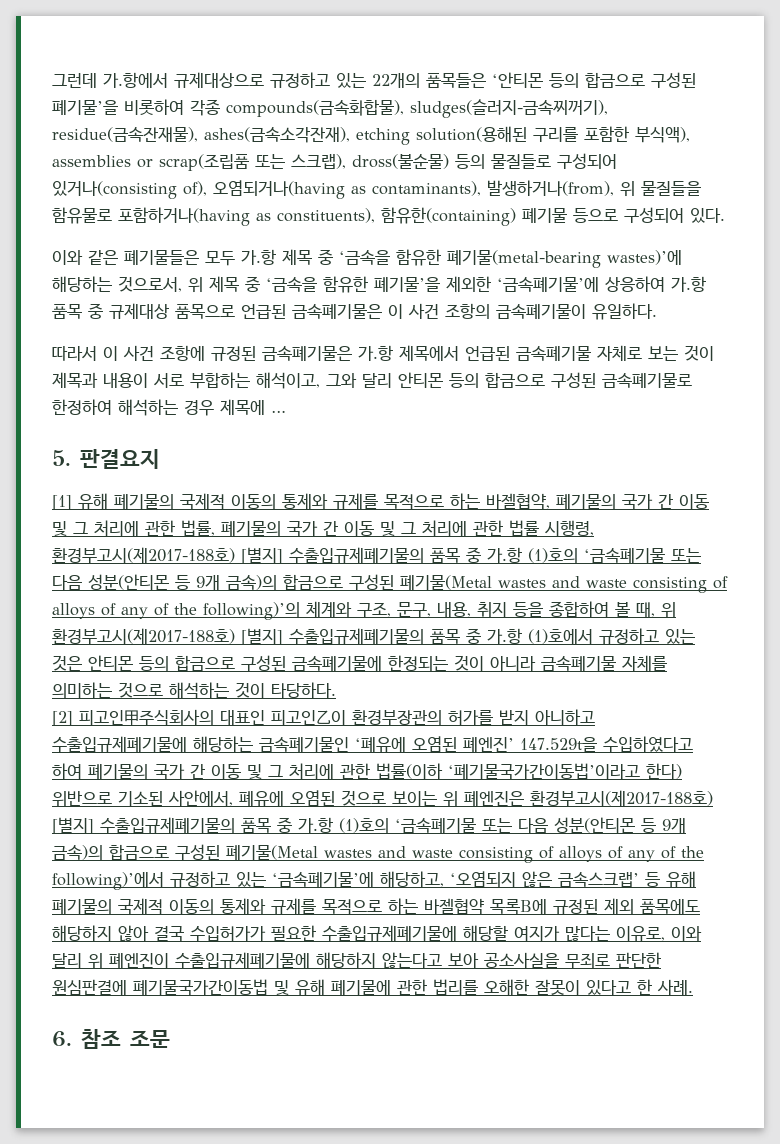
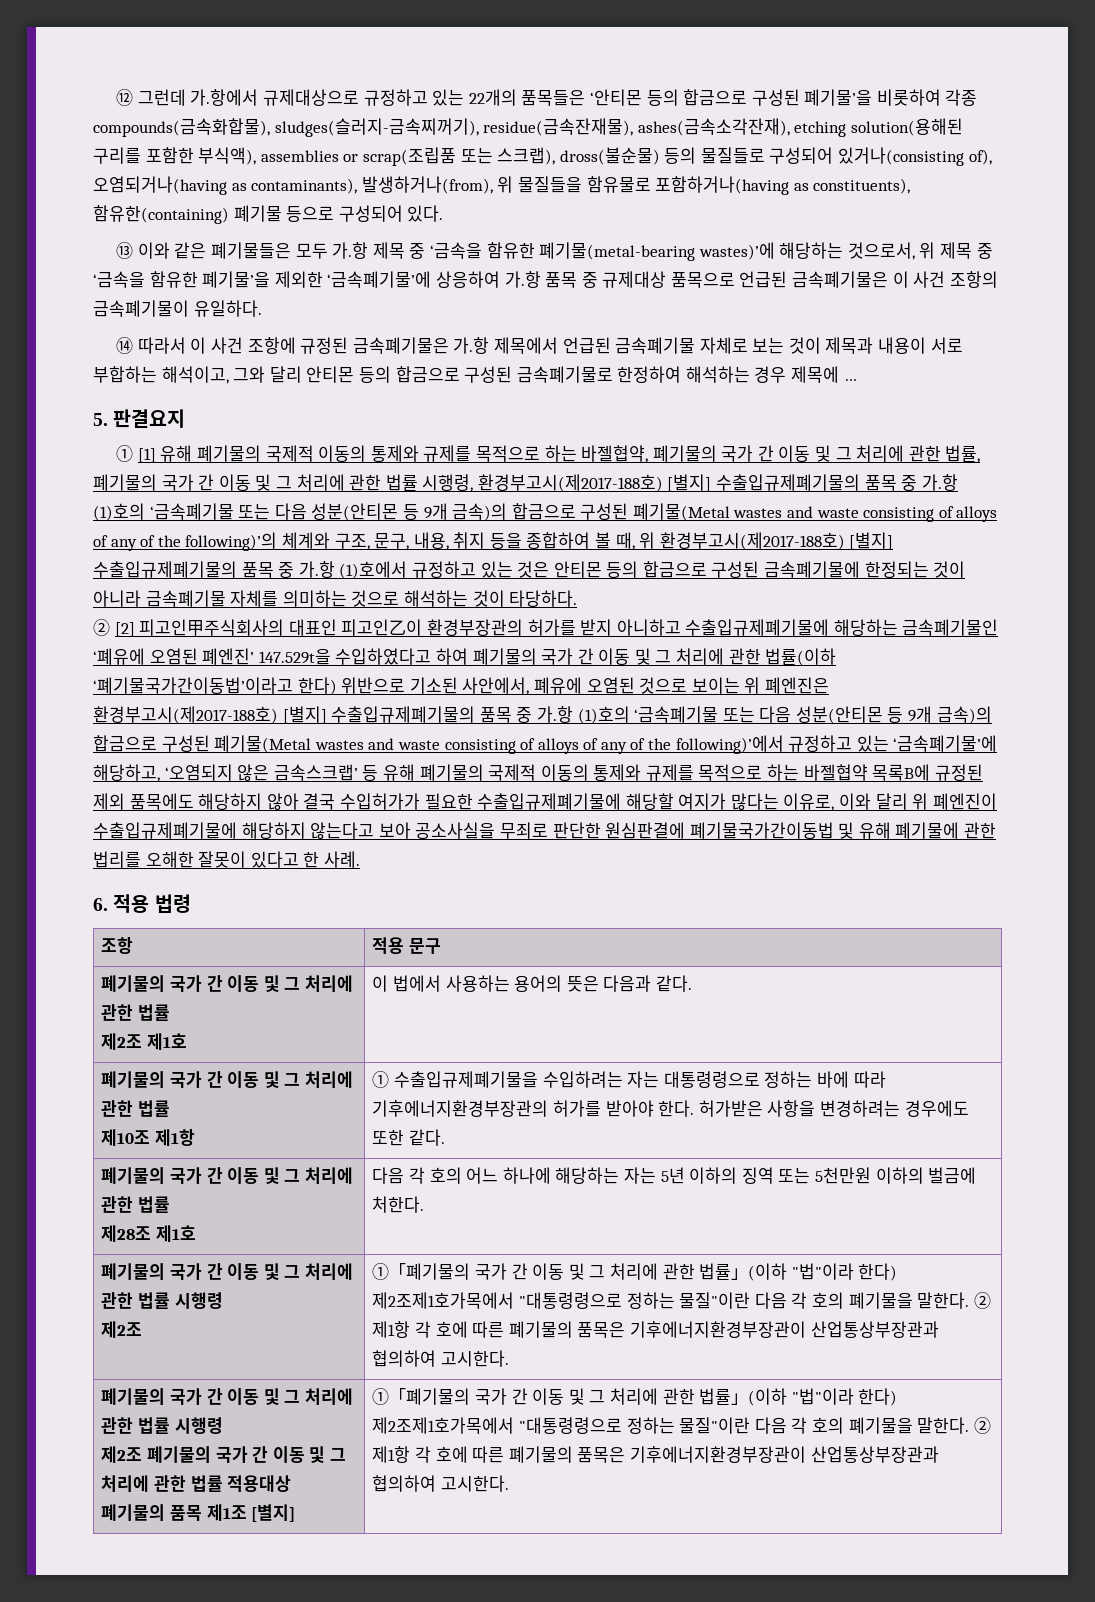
- 그런데 가.항에서 규제대상으로 규정하고 있는 22개의 품목들은 ‘안티몬 등의 합금으로 구성된 폐기물’을 비롯하여 각종 compounds(금속화합물), sludges(슬러지-금속찌꺼기), residue(금속잔재물), ashes(금속소각잔재), etching solution(용해된 구리를 포함한 부식액), assemblies or scrap(조립품 또는 스크랩), dross(불순물) 등의 물질들로 구성되어 있거나(consisting of), 오염되거나(having as contaminants), 발생하거나(from), 위 물질들을 함유물로 포함하거나(having as constituents), 함유한(containing) 폐기물 등으로 구성되어 있다.
+ ⑫ 그런데 가.항에서 규제대상으로 규정하고 있는 22개의 품목들은 ‘안티몬 등의 합금으로 구성된 폐기물’을 비롯하여 각종 compounds(금속화합물), sludges(슬러지-금속찌꺼기), residue(금속잔재물), ashes(금속소각잔재), etching solution(용해된 구리를 포함한 부식액), assemblies or scrap(조립품 또는 스크랩), dross(불순물) 등의 물질들로 구성되어 있거나(consisting of), 오염되거나(having as contaminants), 발생하거나(from), 위 물질들을 함유물로 포함하거나(having as constituents), 함유한(containing) 폐기물 등으로 구성되어 있다.
- 이와 같은 폐기물들은 모두 가.항 제목 중 ‘금속을 함유한 폐기물(metal-bearing wastes)’에 해당하는 것으로서, 위 제목 중 ‘금속을 함유한 폐기물’을 제외한 ‘금속폐기물’에 상응하여 가.항 품목 중 규제대상 품목으로 언급된 금속폐기물은 이 사건 조항의 금속폐기물이 유일하다.
+ ⑬ 이와 같은 폐기물들은 모두 가.항 제목 중 ‘금속을 함유한 폐기물(metal-bearing wastes)’에 해당하는 것으로서, 위 제목 중 ‘금속을 함유한 폐기물’을 제외한 ‘금속폐기물’에 상응하여 가.항 품목 중 규제대상 품목으로 언급된 금속폐기물은 이 사건 조항의 금속폐기물이 유일하다.
- 따라서 이 사건 조항에 규정된 금속폐기물은 가.항 제목에서 언급된 금속폐기물 자체로 보는 것이 제목과 내용이 서로 부합하는 해석이고, 그와 달리 안티몬 등의 합금으로 구성된 금속폐기물로 한정하여 해석하는 경우 제목에 …
+ ⑭ 따라서 이 사건 조항에 규정된 금속폐기물은 가.항 제목에서 언급된 금속폐기물 자체로 보는 것이 제목과 내용이 서로 부합하는 해석이고, 그와 달리 안티몬 등의 합금으로 구성된 금속폐기물로 한정하여 해석하는 경우 제목에 …
- [1] 유해 폐기물의 국제적 이동의 통제와 규제를 목적으로 하는 바젤협약, 폐기물의 국가 간 이동 및 그 처리에 관한 법률, 폐기물의 국가 간 이동 및 그 처리에 관한 법률 시행령, 환경부고시(제2017-188호) [별지] 수출입규제폐기물의 품목 중 가.항 (1)호의 ‘금속폐기물 또는 다음 성분(안티몬 등 9개 금속)의 합금으로 구성된 폐기물(Metal wastes and waste consisting of alloys of any of the following)’의 체계와 구조, 문구, 내용, 취지 등을 종합하여 볼 때, 위 환경부고시(제2017-188호) [별지] 수출입규제폐기물의 품목 중 가.항 (1)호에서 규정하고 있는 것은 안티몬 등의 합금으로 구성된 금속폐기물에 한정되는 것이 아니라 금속폐기물 자체를 의미하는 것으로 해석하는 것이 타당하다.
+ ① [1] 유해 폐기물의 국제적 이동의 통제와 규제를 목적으로 하는 바젤협약, 폐기물의 국가 간 이동 및 그 처리에 관한 법률, 폐기물의 국가 간 이동 및 그 처리에 관한 법률 시행령, 환경부고시(제2017-188호) [별지] 수출입규제폐기물의 품목 중 가.항 (1)호의 ‘금속폐기물 또는 다음 성분(안티몬 등 9개 금속)의 합금으로 구성된 폐기물(Metal wastes and waste consisting of alloys of any of the following)’의 체계와 구조, 문구, 내용, 취지 등을 종합하여 볼 때, 위 환경부고시(제2017-188호) [별지] 수출입규제폐기물의 품목 중 가.항 (1)호에서 규정하고 있는 것은 안티몬 등의 합금으로 구성된 금속폐기물에 한정되는 것이 아니라 금속폐기물 자체를 의미하는 것으로 해석하는 것이 타당하다.
- [2] 피고인甲주식회사의 대표인 피고인乙이 환경부장관의 허가를 받지 아니하고 수출입규제폐기물에 해당하는 금속폐기물인 ‘폐유에 오염된 폐엔진’ 147.529t을 수입하였다고 하여 폐기물의 국가 간 이동 및 그 처리에 관한 법률(이하 ‘폐기물국가간이동법’이라고 한다) 위반으로 기소된 사안에서, 폐유에 오염된 것으로 보이는 위 폐엔진은 환경부고시(제2017-188호) [별지] 수출입규제폐기물의 품목 중 가.항 (1)호의 ‘금속폐기물 또는 다음 성분(안티몬 등 9개 금속)의 합금으로 구성된 폐기물(Metal wastes and waste consisting of alloys of any of the following)’에서 규정하고 있는 ‘금속폐기물’에 해당하고, ‘오염되지 않은 금속스크랩’ 등 유해 폐기물의 국제적 이동의 통제와 규제를 목적으로 하는 바젤협약 목록B에 규정된 제외 품목에도 해당하지 않아 결국 수입허가가 필요한 수출입규제폐기물에 해당할 여지가 많다는 이유로, 이와 달리 위 폐엔진이 수출입규제폐기물에 해당하지 않는다고 보아 공소사실을 무죄로 판단한 원심판결에 폐기물국가간이동법 및 유해 폐기물에 관한 법리를 오해한 잘못이 있다고 한 사례.
+ ② [2] 피고인甲주식회사의 대표인 피고인乙이 환경부장관의 허가를 받지 아니하고 수출입규제폐기물에 해당하는 금속폐기물인 ‘폐유에 오염된 폐엔진’ 147.529t을 수입하였다고 하여 폐기물의 국가 간 이동 및 그 처리에 관한 법률(이하 ‘폐기물국가간이동법’이라고 한다) 위반으로 기소된 사안에서, 폐유에 오염된 것으로 보이는 위 폐엔진은 환경부고시(제2017-188호) [별지] 수출입규제폐기물의 품목 중 가.항 (1)호의 ‘금속폐기물 또는 다음 성분(안티몬 등 9개 금속)의 합금으로 구성된 폐기물(Metal wastes and waste consisting of alloys of any of the following)’에서 규정하고 있는 ‘금속폐기물’에 해당하고, ‘오염되지 않은 금속스크랩’ 등 유해 폐기물의 국제적 이동의 통제와 규제를 목적으로 하는 바젤협약 목록B에 규정된 제외 품목에도 해당하지 않아 결국 수입허가가 필요한 수출입규제폐기물에 해당할 여지가 많다는 이유로, 이와 달리 위 폐엔진이 수출입규제폐기물에 해당하지 않는다고 보아 공소사실을 무죄로 판단한 원심판결에 폐기물국가간이동법 및 유해 폐기물에 관한 법리를 오해한 잘못이 있다고 한 사례.
- 6. 참조 조문
+ 6. 적용 법령
+ 조항 | 적용 문구
+ 폐기물의 국가 간 이동 및 그 처리에 관한 법률
+ 제2조 제1호 | 이 법에서 사용하는 용어의 뜻은 다음과 같다.
+ 폐기물의 국가 간 이동 및 그 처리에 관한 법률
+ 제10조 제1항 | ① 수출입규제폐기물을 수입하려는 자는 대통령령으로 정하는 바에 따라 기후에너지환경부장관의 허가를 받아야 한다. 허가받은 사항을 변경하려는 경우에도 또한 같다.
+ 폐기물의 국가 간 이동 및 그 처리에 관한 법률
+ 제28조 제1호 | 다음 각 호의 어느 하나에 해당하는 자는 5년 이하의 징역 또는 5천만원 이하의 벌금에 처한다.
+ 폐기물의 국가 간 이동 및 그 처리에 관한 법률 시행령
+ 제2조 | ①「폐기물의 국가 간 이동 및 그 처리에 관한 법률」(이하 "법"이라 한다) 제2조제1호가목에서 "대통령령으로 정하는 물질"이란 다음 각 호의 폐기물을 말한다. ② 제1항 각 호에 따른 폐기물의 품목은 기후에너지환경부장관이 산업통상부장관과 협의하여 고시한다.
+ 폐기물의 국가 간 이동 및 그 처리에 관한 법률 시행령
+ 제2조 폐기물의 국가 간 이동 및 그 처리에 관한 법률 적용대상 폐기물의 품목 제1조 [별지] | ①「폐기물의 국가 간 이동 및 그 처리에 관한 법률」(이하 "법"이라 한다) 제2조제1호가목에서 "대통령령으로 정하는 물질"이란 다음 각 호의 폐기물을 말한다. ② 제1항 각 호에 따른 폐기물의 품목은 기후에너지환경부장관이 산업통상부장관과 협의하여 고시한다.

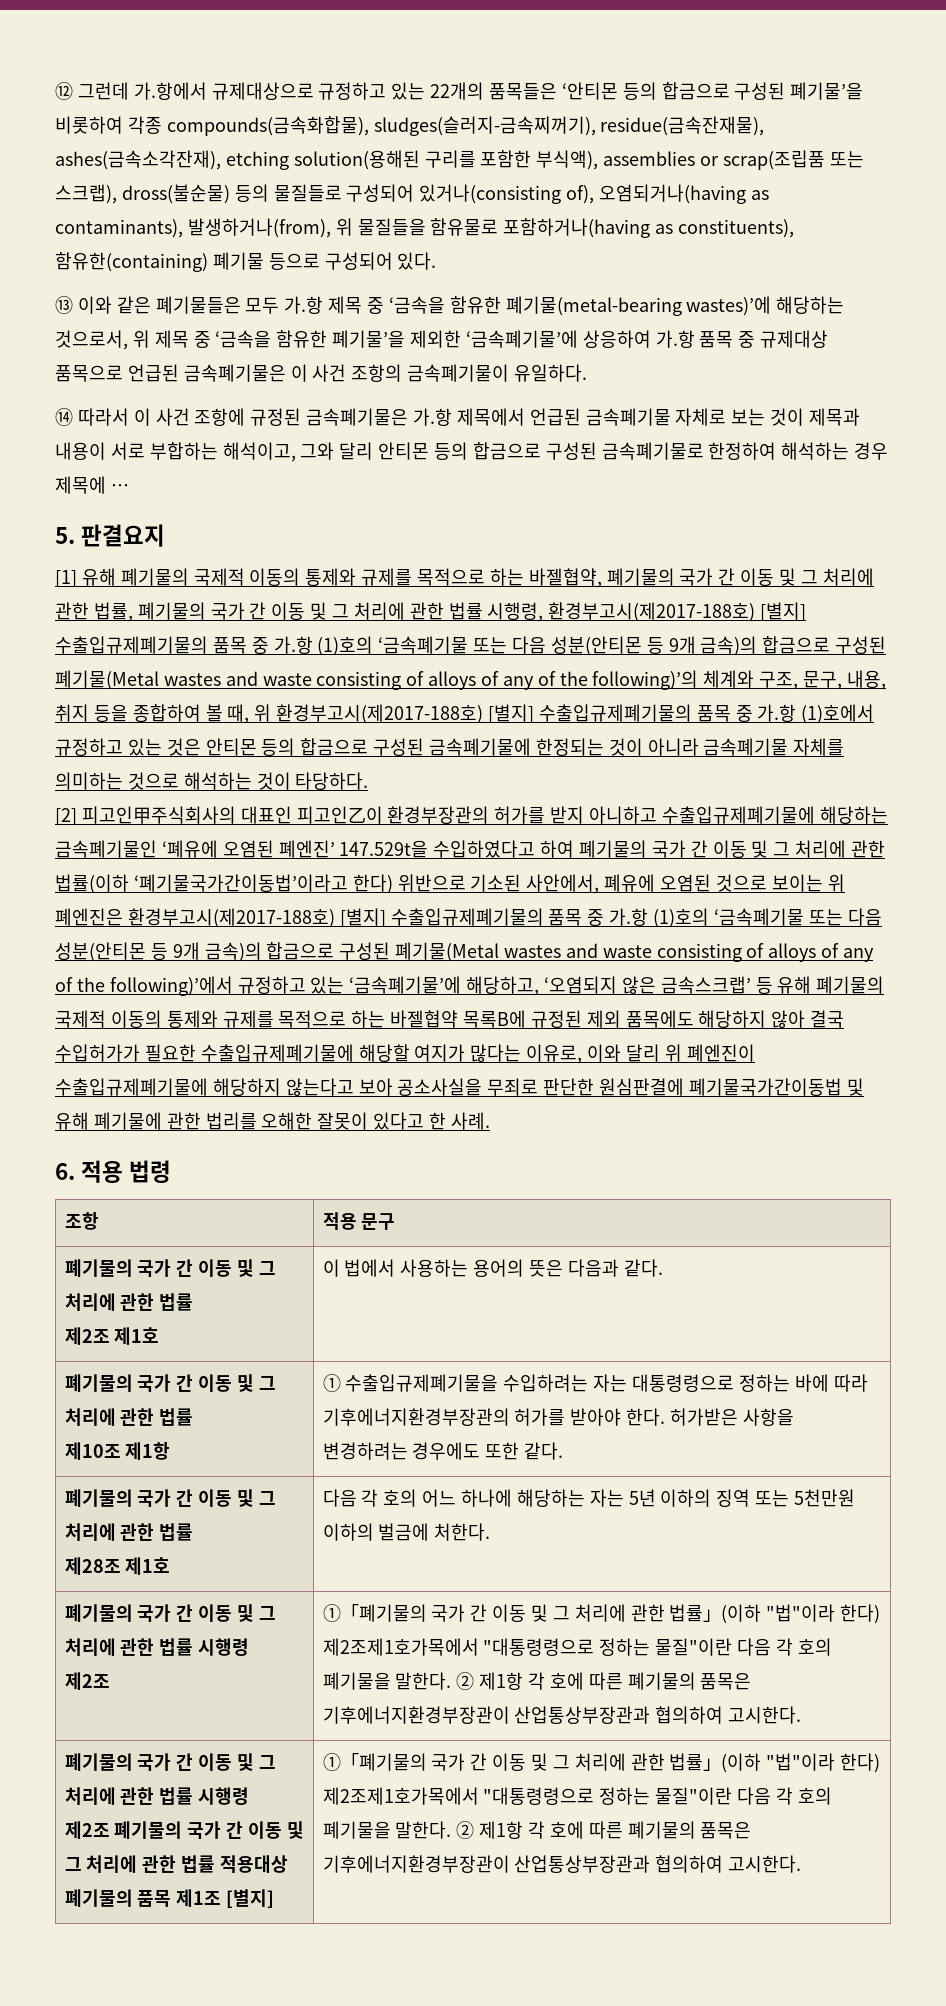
- ① [1] 유해 폐기물의 국제적 이동의 통제와 규제를 목적으로 하는 바젤협약, 폐기물의 국가 간 이동 및 그 처리에 관한 법률, 폐기물의 국가 간 이동 및 그 처리에 관한 법률 시행령, 환경부고시(제2017-188호) [별지] 수출입규제폐기물의 품목 중 가.항 (1)호의 ‘금속폐기물 또는 다음 성분(안티몬 등 9개 금속)의 합금으로 구성된 폐기물(Metal wastes and waste consisting of alloys of any of the following)’의 체계와 구조, 문구, 내용, 취지 등을 종합하여 볼 때, 위 환경부고시(제2017-188호) [별지] 수출입규제폐기물의 품목 중 가.항 (1)호에서 규정하고 있는 것은 안티몬 등의 합금으로 구성된 금속폐기물에 한정되는 것이 아니라 금속폐기물 자체를 의미하는 것으로 해석하는 것이 타당하다.
+ [1] 유해 폐기물의 국제적 이동의 통제와 규제를 목적으로 하는 바젤협약, 폐기물의 국가 간 이동 및 그 처리에 관한 법률, 폐기물의 국가 간 이동 및 그 처리에 관한 법률 시행령, 환경부고시(제2017-188호) [별지] 수출입규제폐기물의 품목 중 가.항 (1)호의 ‘금속폐기물 또는 다음 성분(안티몬 등 9개 금속)의 합금으로 구성된 폐기물(Metal wastes and waste consisting of alloys of any of the following)’의 체계와 구조, 문구, 내용, 취지 등을 종합하여 볼 때, 위 환경부고시(제2017-188호) [별지] 수출입규제폐기물의 품목 중 가.항 (1)호에서 규정하고 있는 것은 안티몬 등의 합금으로 구성된 금속폐기물에 한정되는 것이 아니라 금속폐기물 자체를 의미하는 것으로 해석하는 것이 타당하다.
- ② [2] 피고인甲주식회사의 대표인 피고인乙이 환경부장관의 허가를 받지 아니하고 수출입규제폐기물에 해당하는 금속폐기물인 ‘폐유에 오염된 폐엔진’ 147.529t을 수입하였다고 하여 폐기물의 국가 간 이동 및 그 처리에 관한 법률(이하 ‘폐기물국가간이동법’이라고 한다) 위반으로 기소된 사안에서, 폐유에 오염된 것으로 보이는 위 폐엔진은 환경부고시(제2017-188호) [별지] 수출입규제폐기물의 품목 중 가.항 (1)호의 ‘금속폐기물 또는 다음 성분(안티몬 등 9개 금속)의 합금으로 구성된 폐기물(Metal wastes and waste consisting of alloys of any of the following)’에서 규정하고 있는 ‘금속폐기물’에 해당하고, ‘오염되지 않은 금속스크랩’ 등 유해 폐기물의 국제적 이동의 통제와 규제를 목적으로 하는 바젤협약 목록B에 규정된 제외 품목에도 해당하지 않아 결국 수입허가가 필요한 수출입규제폐기물에 해당할 여지가 많다는 이유로, 이와 달리 위 폐엔진이 수출입규제폐기물에 해당하지 않는다고 보아 공소사실을 무죄로 판단한 원심판결에 폐기물국가간이동법 및 유해 폐기물에 관한 법리를 오해한 잘못이 있다고 한 사례.
+ [2] 피고인甲주식회사의 대표인 피고인乙이 환경부장관의 허가를 받지 아니하고 수출입규제폐기물에 해당하는 금속폐기물인 ‘폐유에 오염된 폐엔진’ 147.529t을 수입하였다고 하여 폐기물의 국가 간 이동 및 그 처리에 관한 법률(이하 ‘폐기물국가간이동법’이라고 한다) 위반으로 기소된 사안에서, 폐유에 오염된 것으로 보이는 위 폐엔진은 환경부고시(제2017-188호) [별지] 수출입규제폐기물의 품목 중 가.항 (1)호의 ‘금속폐기물 또는 다음 성분(안티몬 등 9개 금속)의 합금으로 구성된 폐기물(Metal wastes and waste consisting of alloys of any of the following)’에서 규정하고 있는 ‘금속폐기물’에 해당하고, ‘오염되지 않은 금속스크랩’ 등 유해 폐기물의 국제적 이동의 통제와 규제를 목적으로 하는 바젤협약 목록B에 규정된 제외 품목에도 해당하지 않아 결국 수입허가가 필요한 수출입규제폐기물에 해당할 여지가 많다는 이유로, 이와 달리 위 폐엔진이 수출입규제폐기물에 해당하지 않는다고 보아 공소사실을 무죄로 판단한 원심판결에 폐기물국가간이동법 및 유해 폐기물에 관한 법리를 오해한 잘못이 있다고 한 사례.

